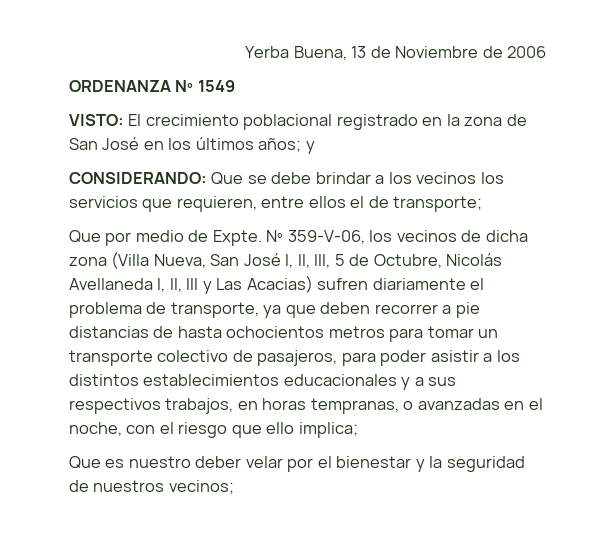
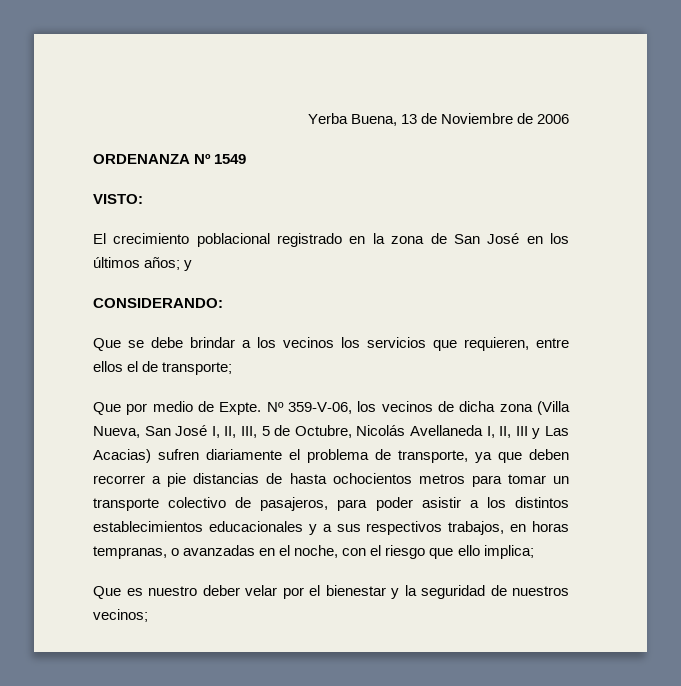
- VISTO: El crecimiento poblacional registrado en la zona de San José en los últimos años; y
+ VISTO:
+ El crecimiento poblacional registrado en la zona de San José en los últimos años; y
- CONSIDERANDO: Que se debe brindar a los vecinos los servicios que requieren, entre ellos el de transporte;
+ CONSIDERANDO:
+ Que se debe brindar a los vecinos los servicios que requieren, entre ellos el de transporte;

